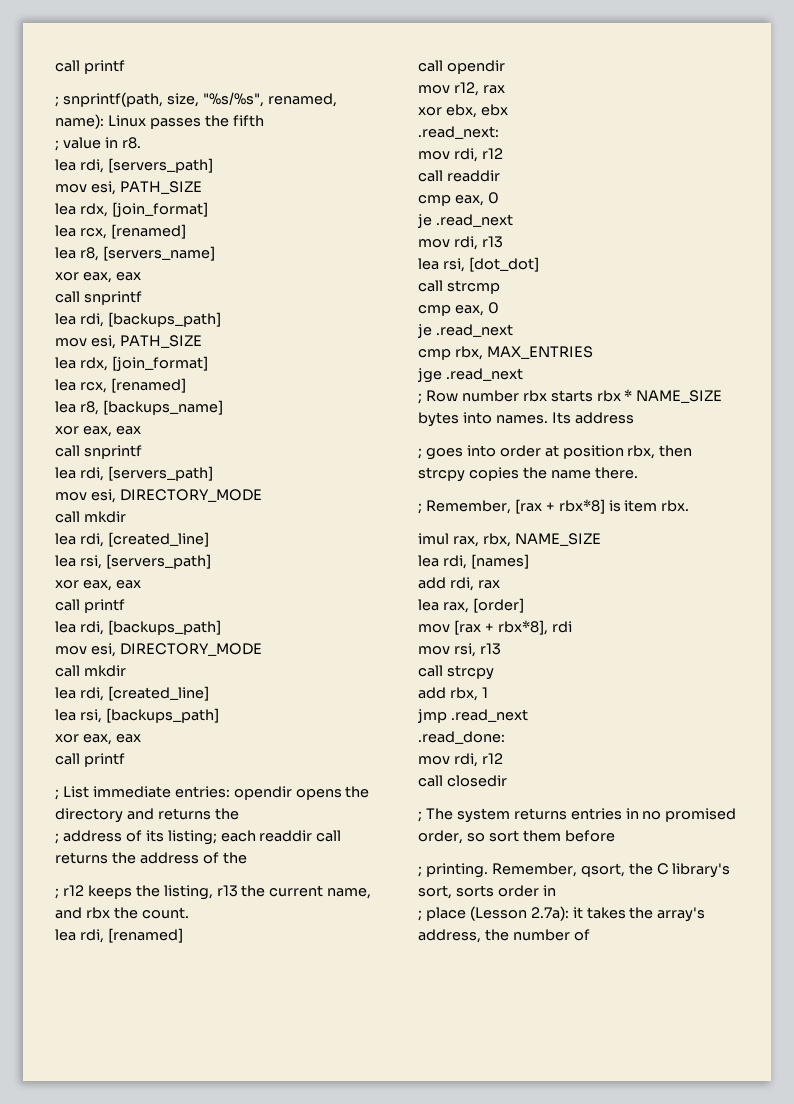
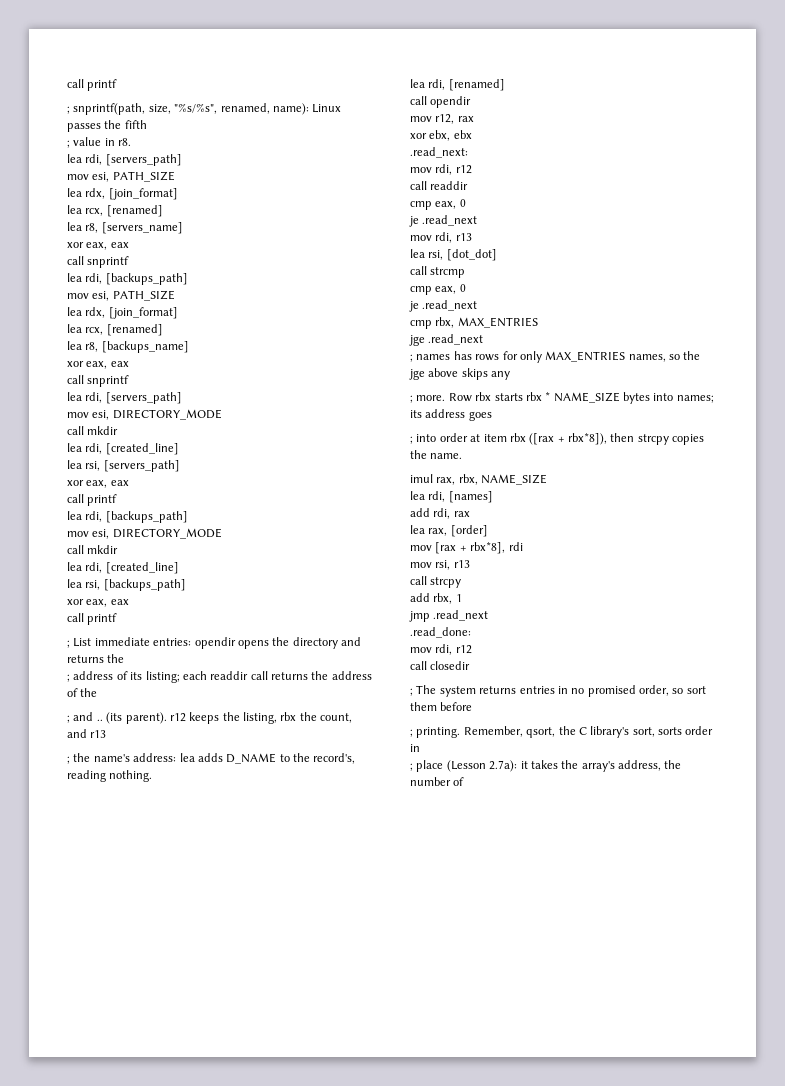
- ; r12 keeps the listing, r13 the current name, and rbx the count.
+ ; and .. (its parent). r12 keeps the listing, rbx the count, and r13
+ ; the name's address: lea adds D_NAME to the record's, reading nothing.
- ; Row number rbx starts rbx * NAME_SIZE bytes into names. Its address
- ; goes into order at position rbx, then strcpy copies the name there.
- ; Remember, [rax + rbx*8] is item rbx.
+ ; names has rows for only MAX_ENTRIES names, so the jge above skips any
+ ; more. Row rbx starts rbx * NAME_SIZE bytes into names; its address goes
+ ; into order at item rbx ([rax + rbx*8]), then strcpy copies the name.

